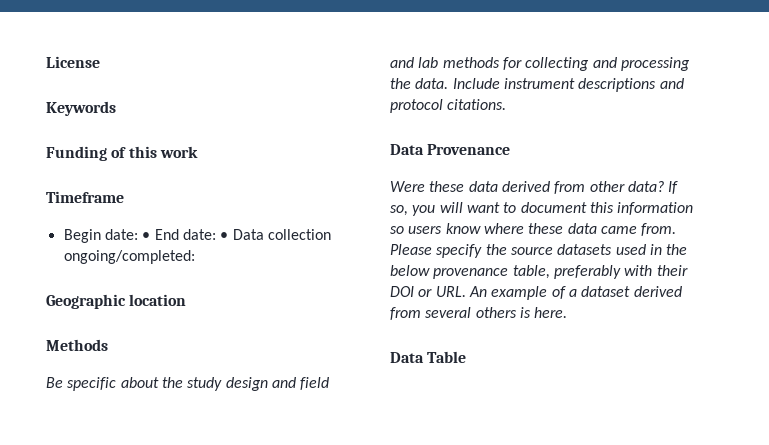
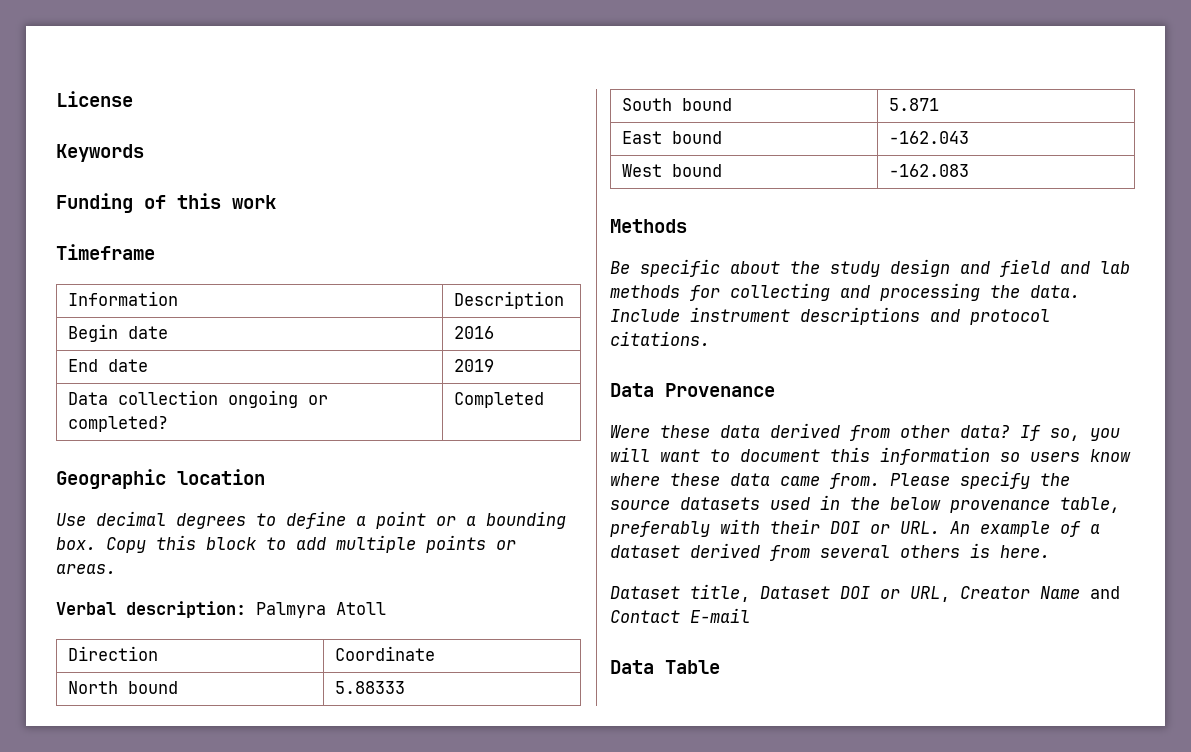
- Begin date: • End date: • Data collection ongoing/completed:
+ Information | Description
+ Begin date | 2016
+ End date | 2019
+ Data collection ongoing or completed? | Completed
  Geographic location
+ Use decimal degrees to define a point or a bounding box. Copy this block to add multiple points or areas.
+ Verbal description: Palmyra Atoll
+ Direction | Coordinate
+ North bound | 5.88333
+ South bound | 5.871
+ East bound | -162.043
+ West bound | -162.083
+ Dataset title, Dataset DOI or URL, Creator Name and Contact E-mail

